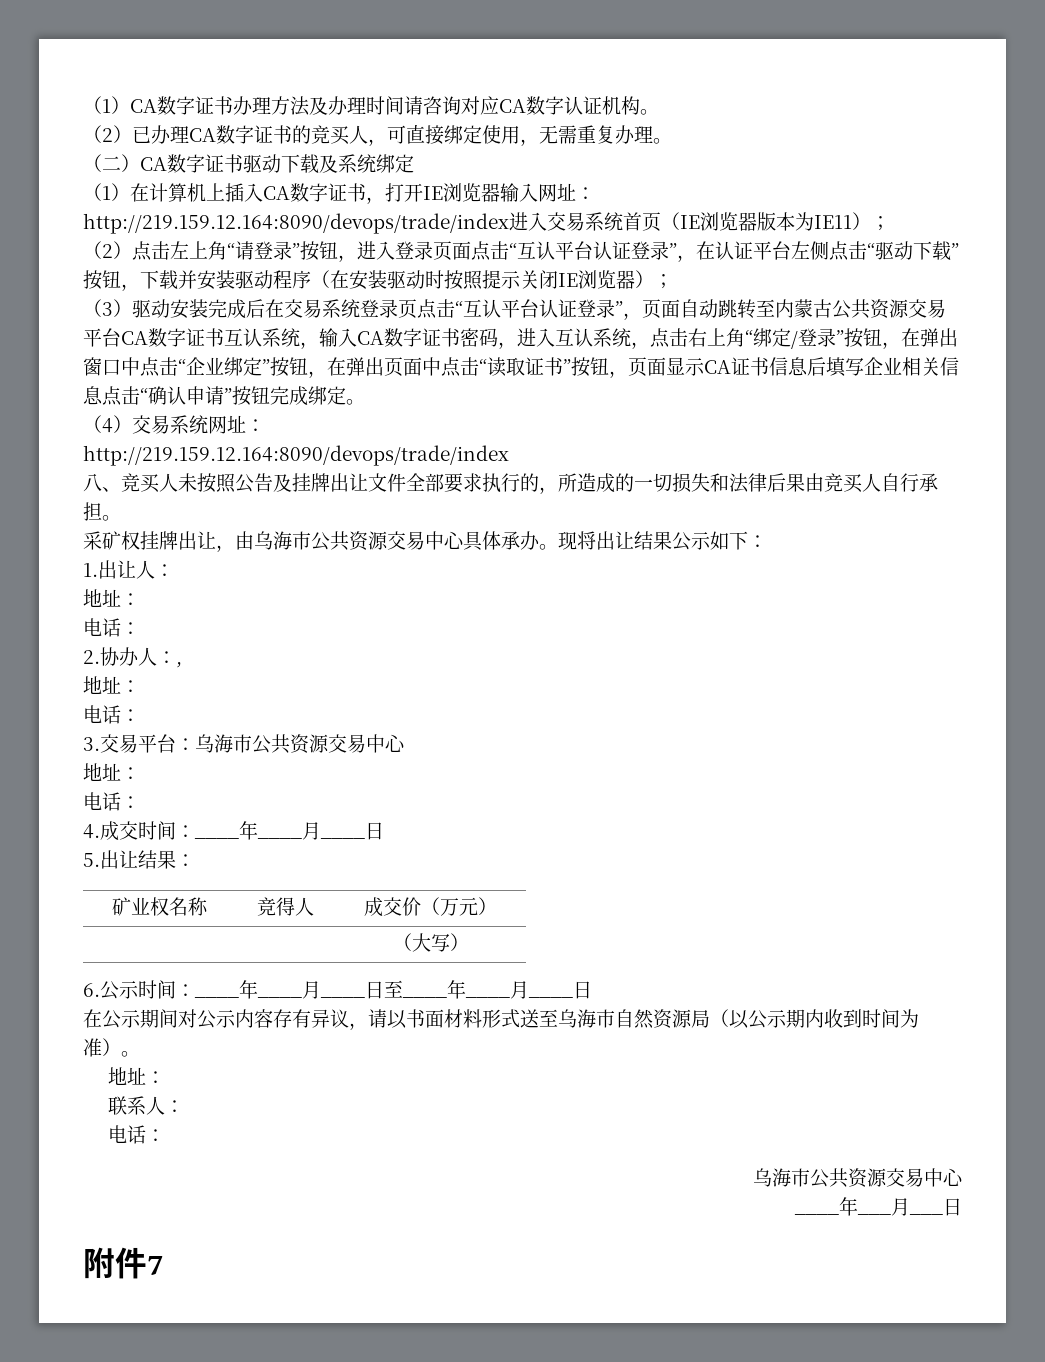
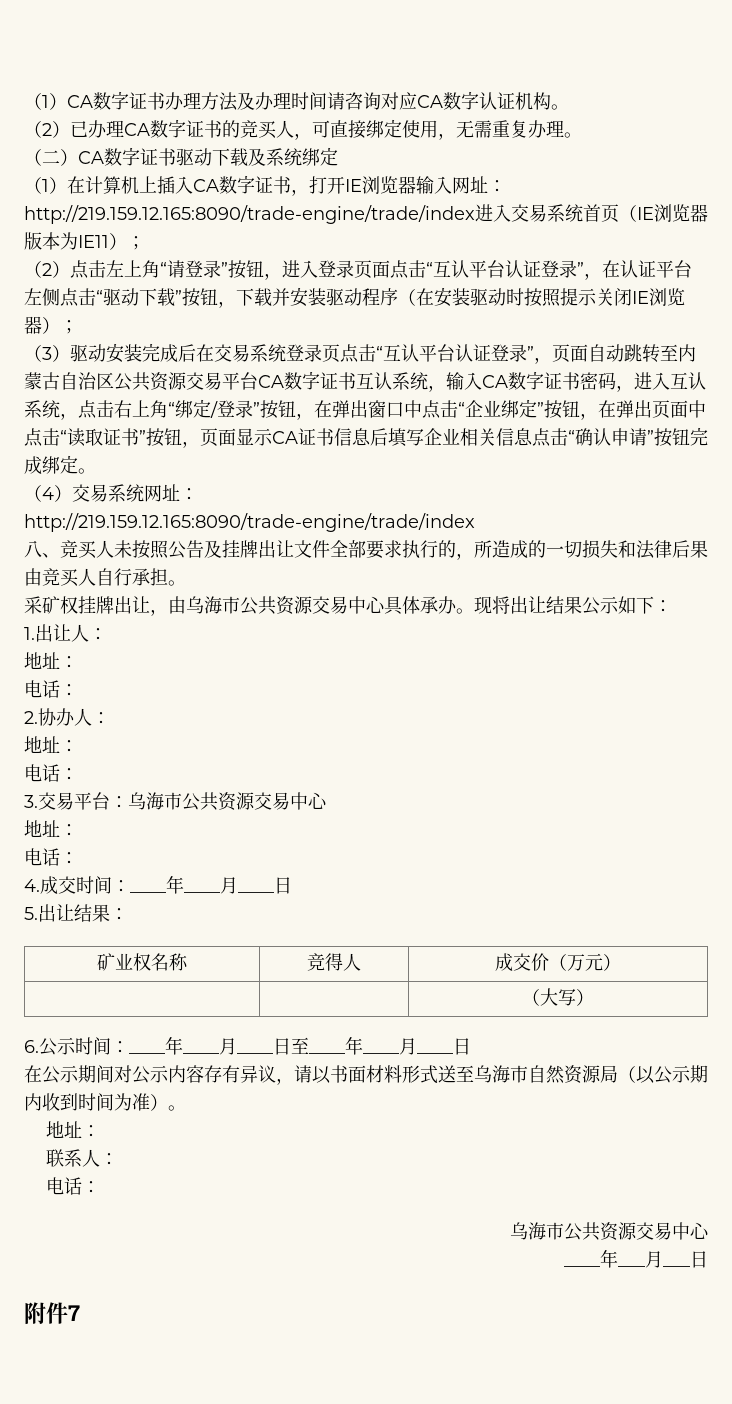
- （1）在计算机上插入CA数字证书，打开IE浏览器输入网址：http://219.159.12.164:8090/devops/trade/index进入交易系统首页（IE浏览器版本为IE11）；
+ （1）在计算机上插入CA数字证书，打开IE浏览器输入网址：http://219.159.12.165:8090/trade-engine/trade/index进入交易系统首页（IE浏览器版本为IE11）；
- （3）驱动安装完成后在交易系统登录页点击“互认平台认证登录”，页面自动跳转至内蒙古公共资源交易平台CA数字证书互认系统，输入CA数字证书密码，进入互认系统，点击右上角“绑定/登录”按钮，在弹出窗口中点击“企业绑定”按钮，在弹出页面中点击“读取证书”按钮，页面显示CA证书信息后填写企业相关信息点击“确认申请”按钮完成绑定。
+ （3）驱动安装完成后在交易系统登录页点击“互认平台认证登录”，页面自动跳转至内蒙古自治区公共资源交易平台CA数字证书互认系统，输入CA数字证书密码，进入互认系统，点击右上角“绑定/登录”按钮，在弹出窗口中点击“企业绑定”按钮，在弹出页面中点击“读取证书”按钮，页面显示CA证书信息后填写企业相关信息点击“确认申请”按钮完成绑定。
  （4）交易系统网址：
- http://219.159.12.164:8090/devops/trade/index
+ http://219.159.12.165:8090/trade-engine/trade/index
- 2.协办人：,
+ 2.协办人：

